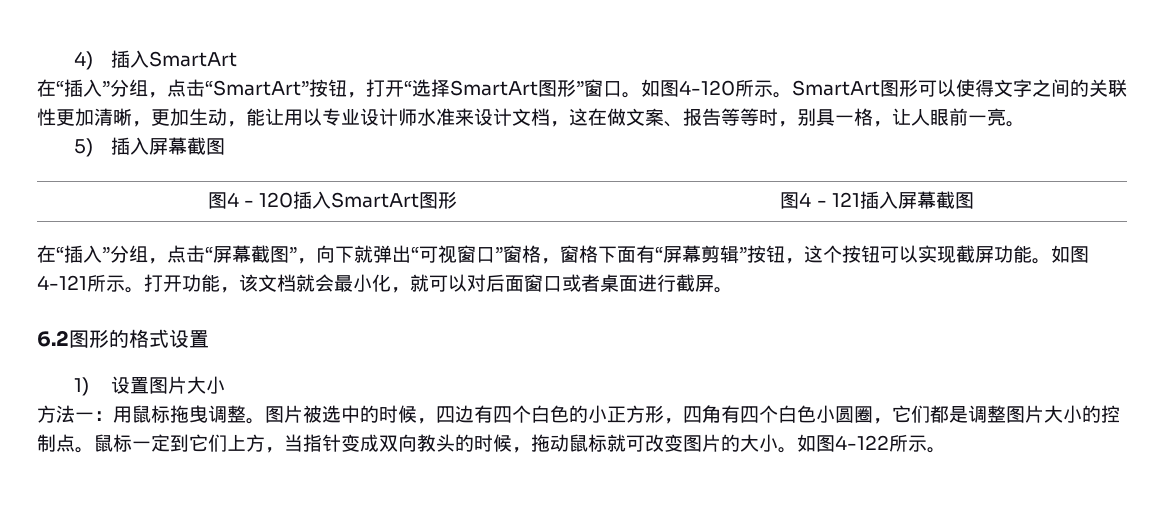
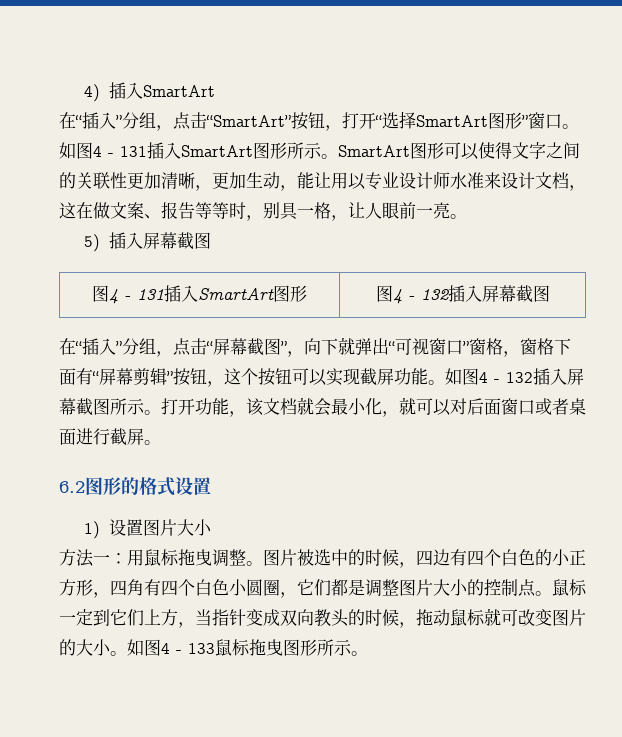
- 如图4-120所示。
+ 如图4 - 131插入SmartArt图形所示。
- 图4 - 120插入SmartArt图形 | 图4 - 121插入屏幕截图
+ 图4 - 131插入SmartArt图形 | 图4 - 132插入屏幕截图
- 如图4-121所示。
+ 如图4 - 132插入屏幕截图所示。
- 如图4-122所示。
+ 如图4 - 133鼠标拖曳图形所示。

